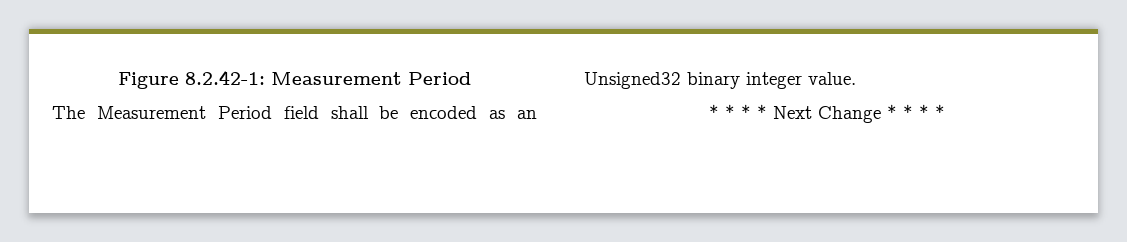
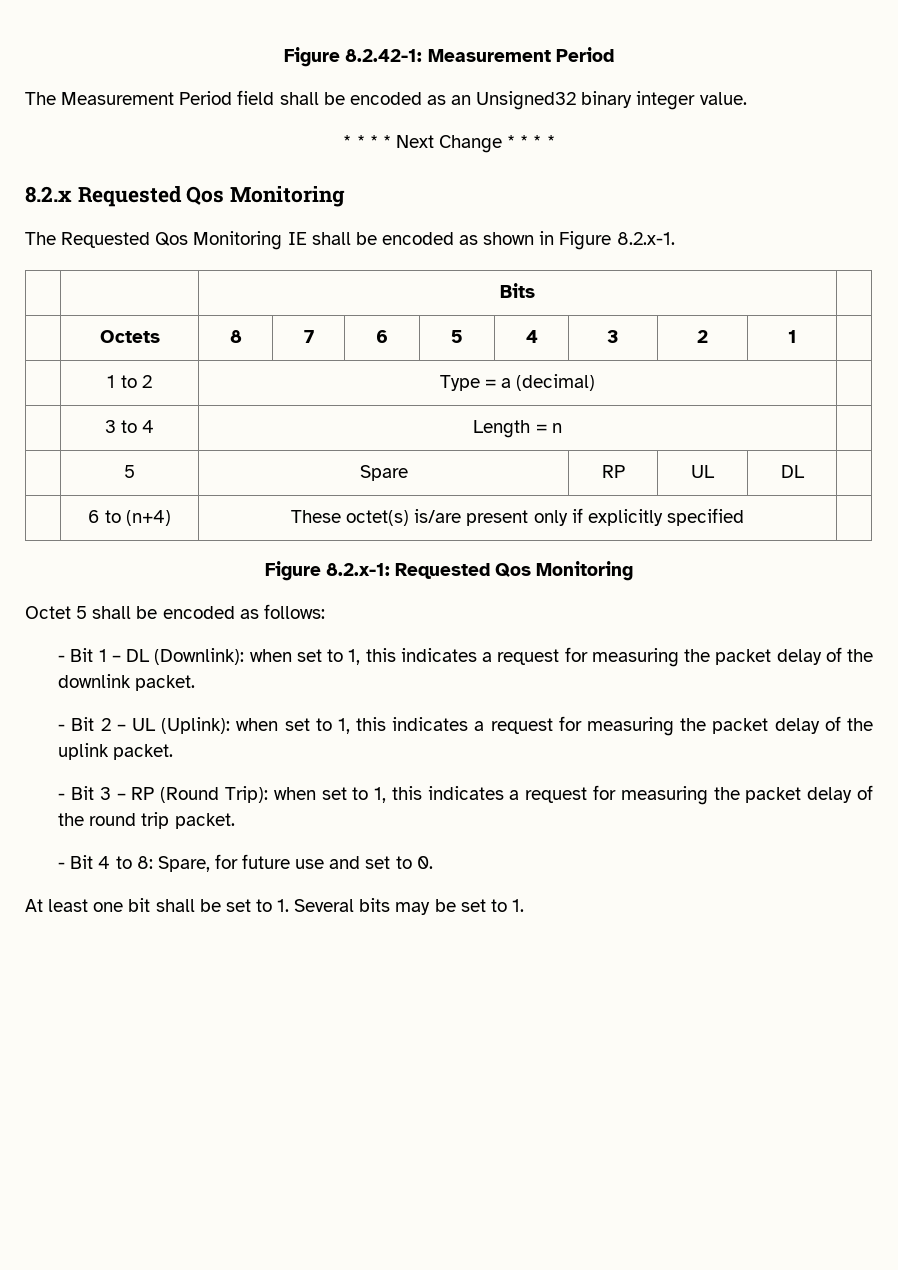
+ 8.2.x Requested Qos Monitoring
+ The Requested Qos Monitoring IE shall be encoded as shown in Figure 8.2.x-1.
+ | | Bits |
+ | Octets | 8 | 7 | 6 | 5 | 4 | 3 | 2 | 1 |
+ | 1 to 2 | Type = a (decimal) |
+ | 3 to 4 | Length = n |
+ | 5 | Spare | RP | UL | DL |
+ | 6 to (n+4) | These octet(s) is/are present only if explicitly specified |
+ Figure 8.2.x-1: Requested Qos Monitoring
+ Octet 5 shall be encoded as follows:
+ - Bit 1 – DL (Downlink): when set to 1, this indicates a request for measuring the packet delay of the downlink packet.
+ - Bit 2 – UL (Uplink): when set to 1, this indicates a request for measuring the packet delay of the uplink packet.
+ - Bit 3 – RP (Round Trip): when set to 1, this indicates a request for measuring the packet delay of the round trip packet.
+ - Bit 4 to 8: Spare, for future use and set to 0.
+ At least one bit shall be set to 1. Several bits may be set to 1.

